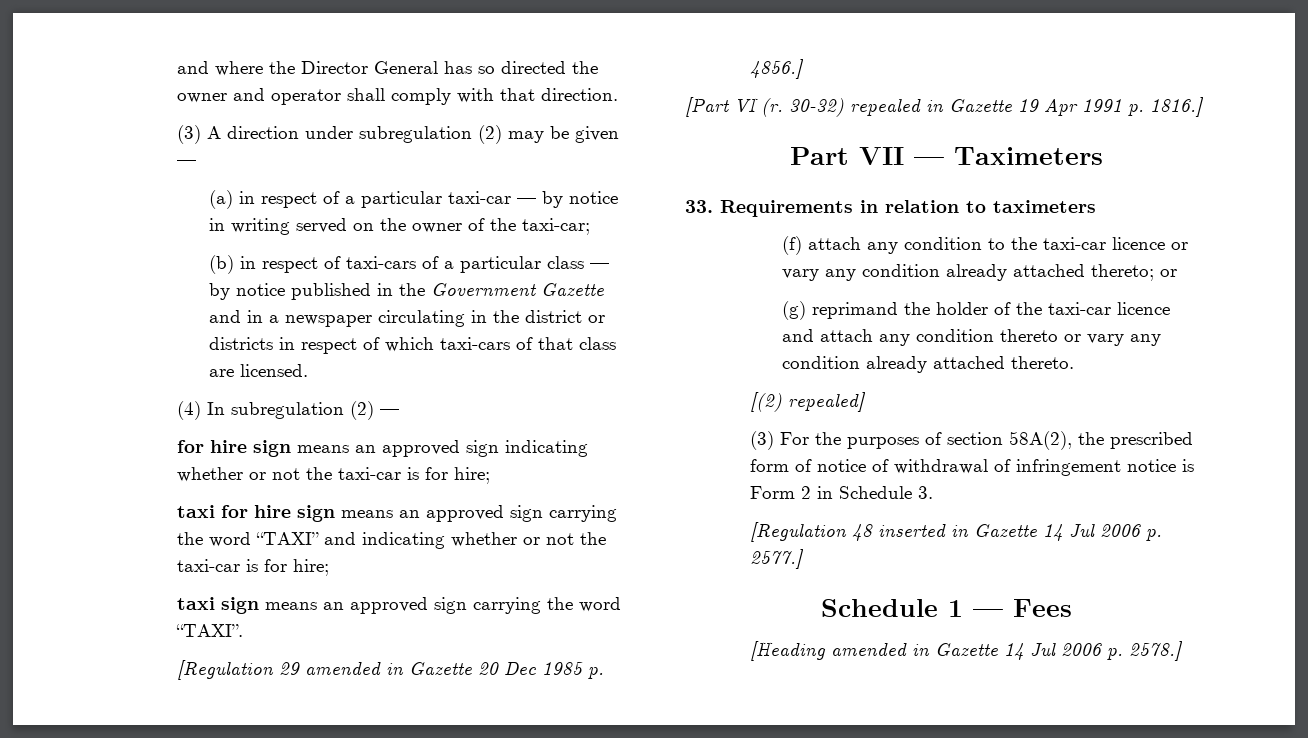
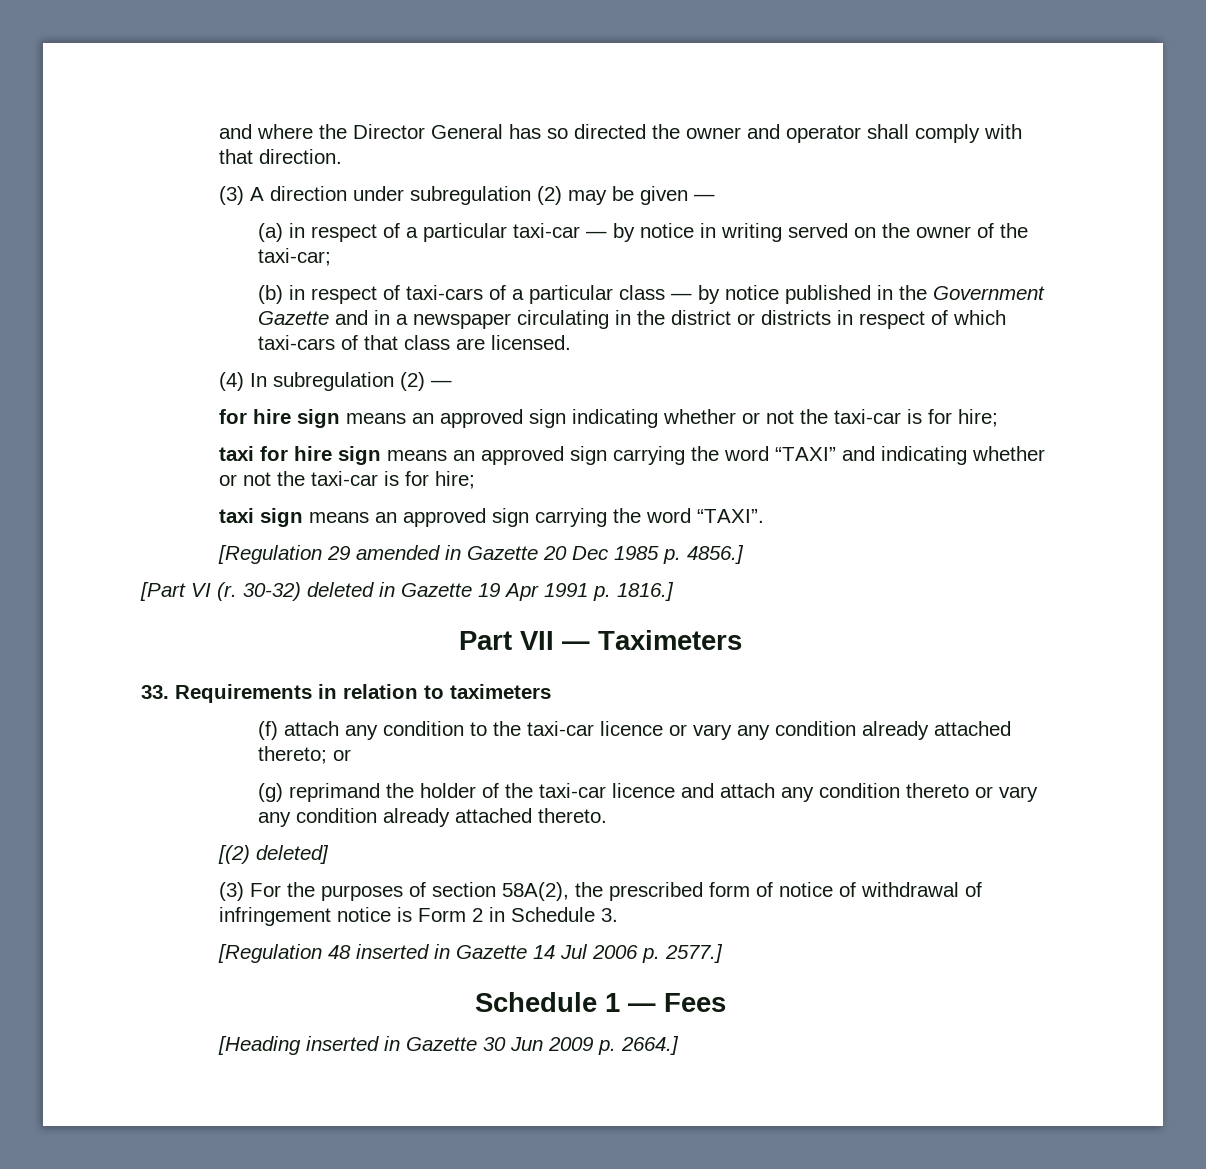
- 30-32) repealed in Gazette 19 Apr 1991 p. 1816.]
+ 30-32) deleted in Gazette 19 Apr 1991 p. 1816.]
- [(2) repealed]
+ [(2) deleted]
- [Heading amended in Gazette 14 Jul 2006 p. 2578.]
+ [Heading inserted in Gazette 30 Jun 2009 p. 2664.]

